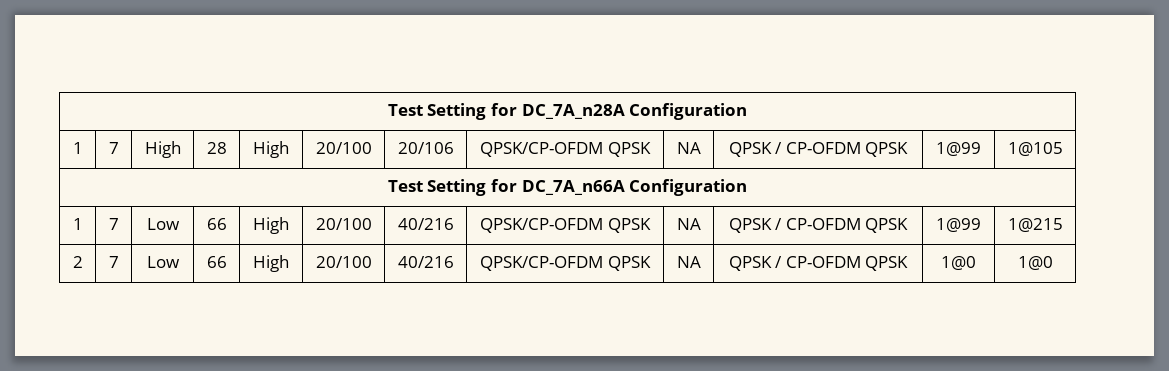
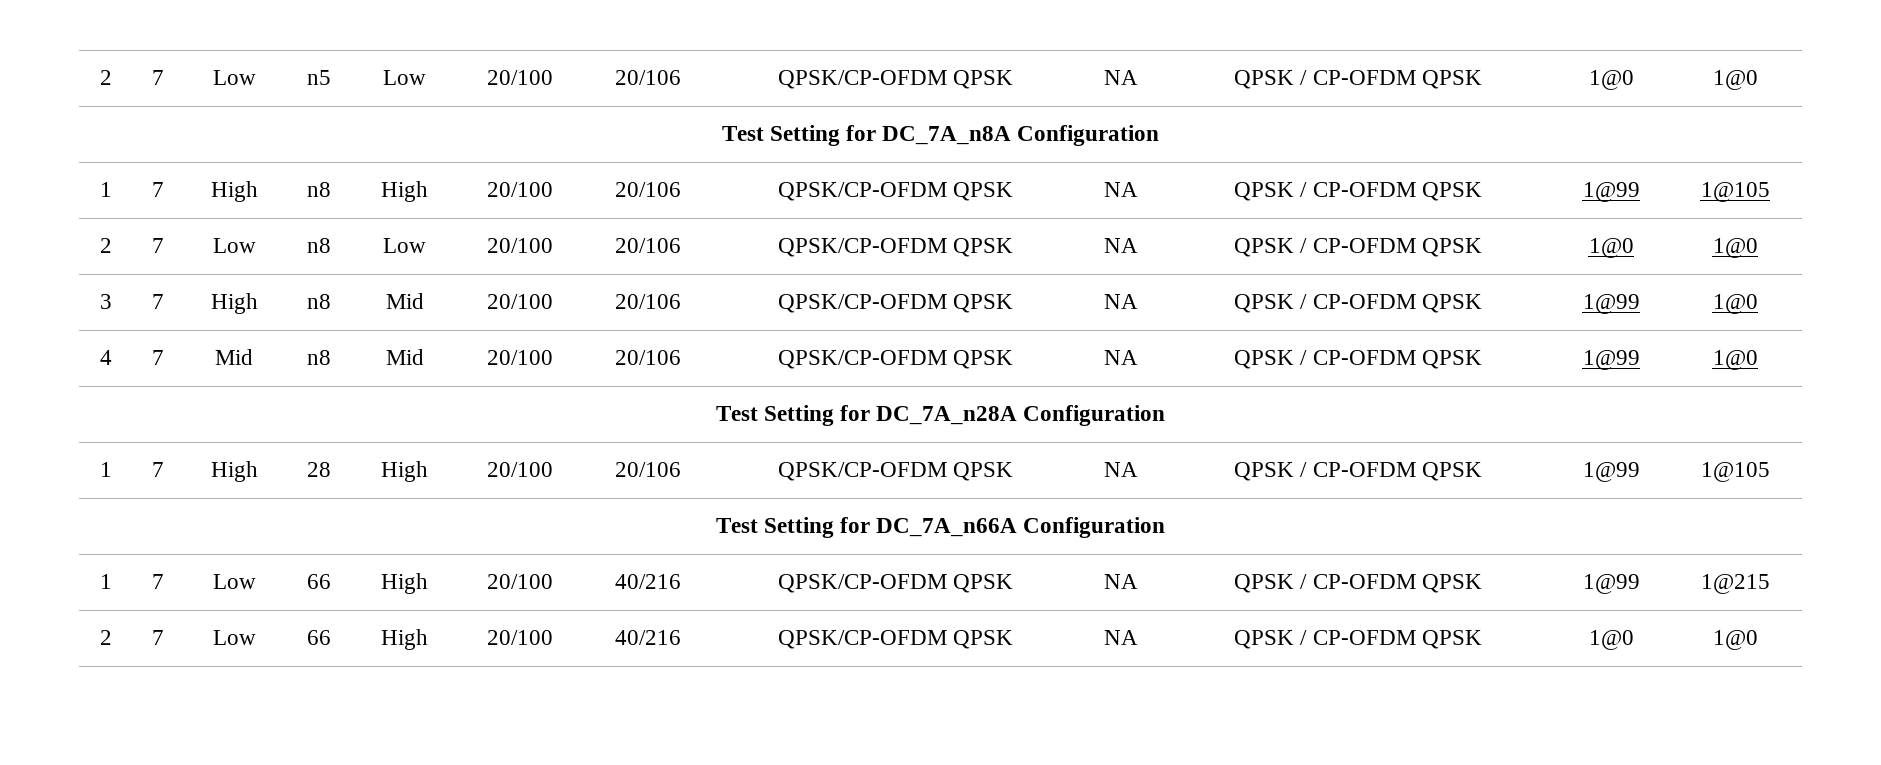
+ 2 | 7 | Low | n5 | Low | 20/100 | 20/106 | QPSK/CP-OFDM QPSK | NA | QPSK / CP-OFDM QPSK | 1@0 | 1@0
+ Test Setting for DC_7A_n8A Configuration
+ 1 | 7 | High | n8 | High | 20/100 | 20/106 | QPSK/CP-OFDM QPSK | NA | QPSK / CP-OFDM QPSK | 1@99 | 1@105
+ 2 | 7 | Low | n8 | Low | 20/100 | 20/106 | QPSK/CP-OFDM QPSK | NA | QPSK / CP-OFDM QPSK | 1@0 | 1@0
+ 3 | 7 | High | n8 | Mid | 20/100 | 20/106 | QPSK/CP-OFDM QPSK | NA | QPSK / CP-OFDM QPSK | 1@99 | 1@0
+ 4 | 7 | Mid | n8 | Mid | 20/100 | 20/106 | QPSK/CP-OFDM QPSK | NA | QPSK / CP-OFDM QPSK | 1@99 | 1@0

